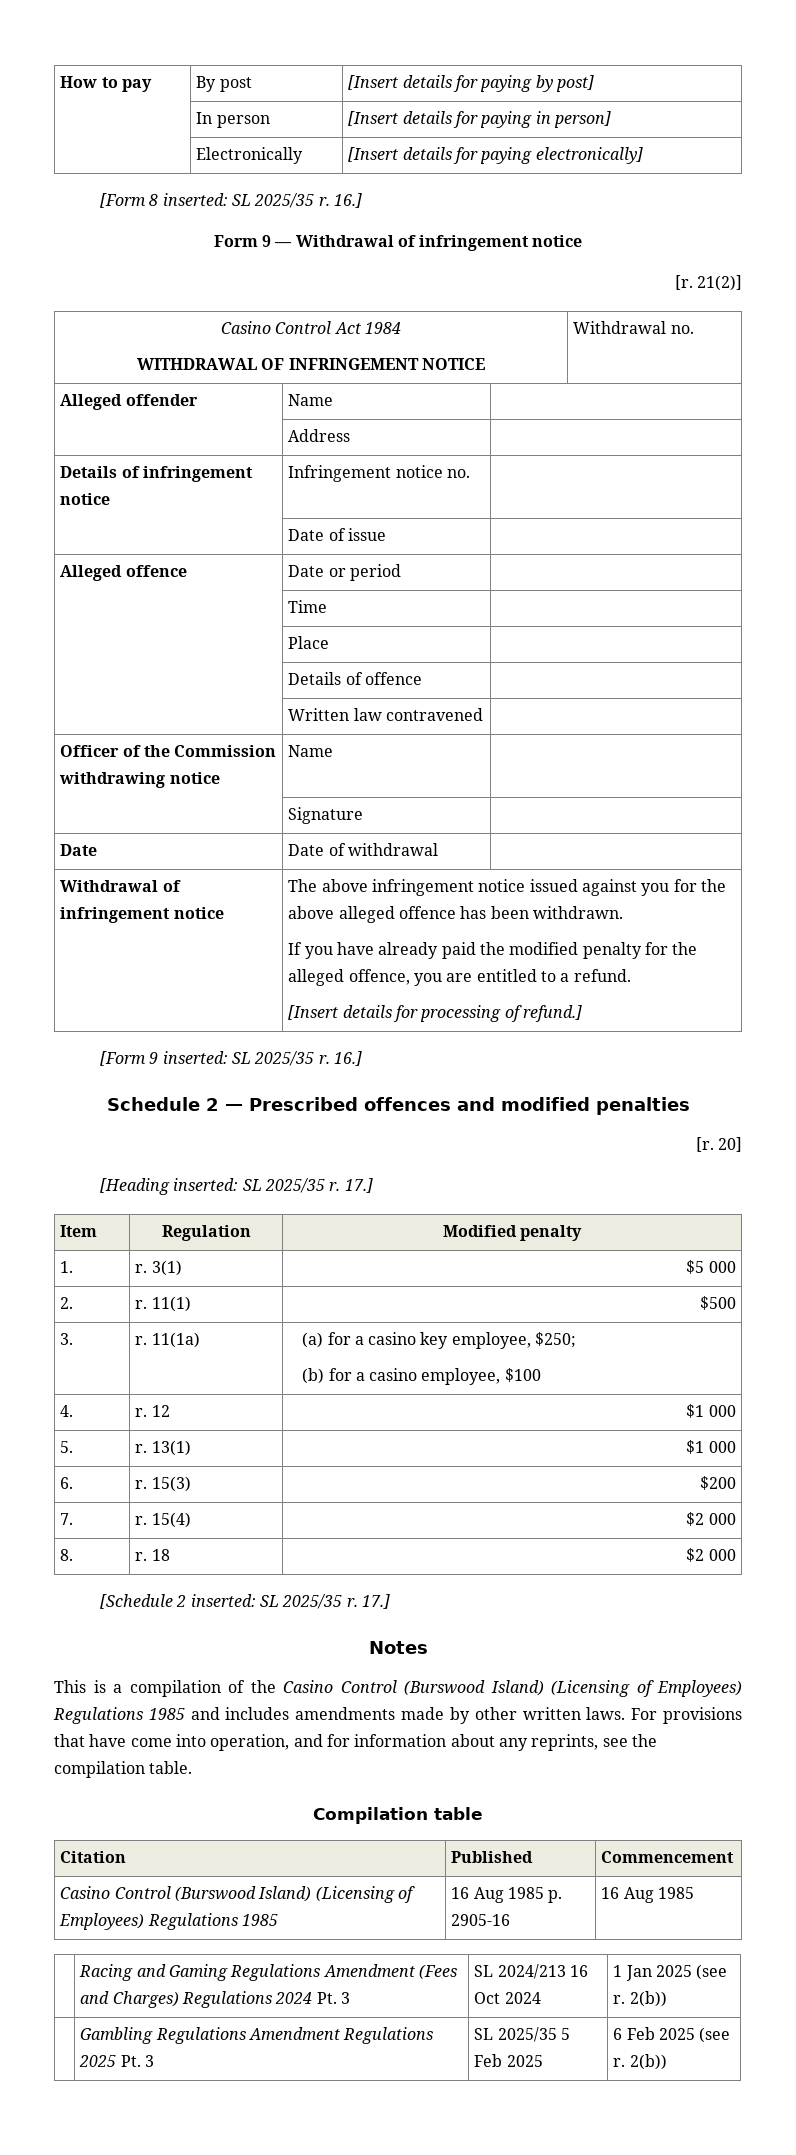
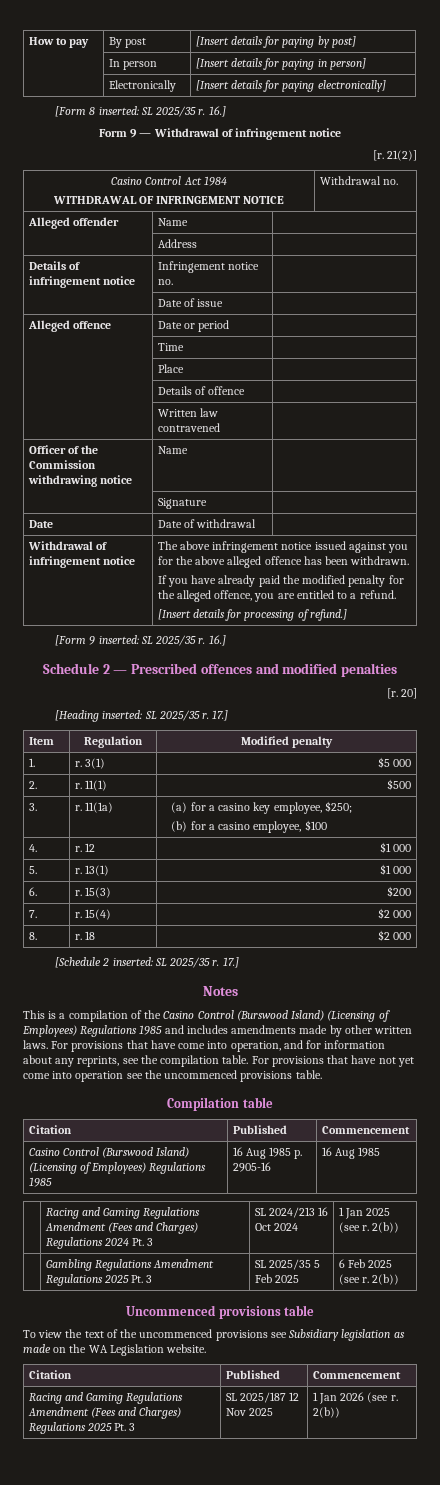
+ For provisions that have not yet come into operation see the uncommenced provisions table.
+ Uncommenced provisions table
+ To view the text of the uncommenced provisions see Subsidiary legislation as made on the WA Legislation website.
+ Citation | Published | Commencement
+ Racing and Gaming Regulations Amendment (Fees and Charges) Regulations 2025 Pt. 3 | SL 2025/187 12 Nov 2025 | 1 Jan 2026 (see r. 2(b))

